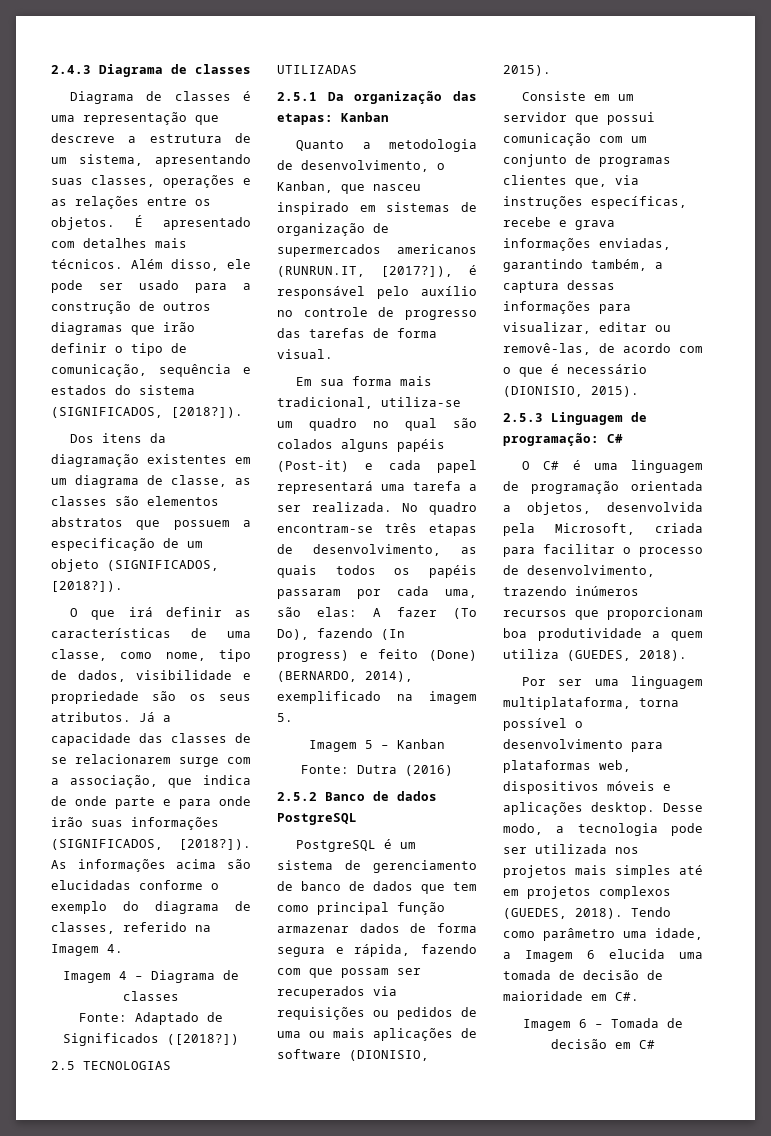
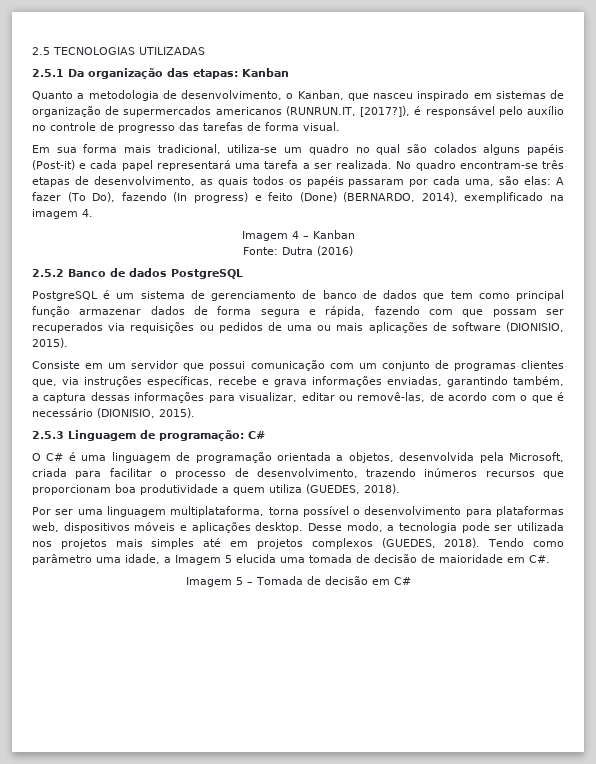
- 2.4.3 Diagrama de classes
- Diagrama de classes é uma representação que descreve a estrutura de um sistema, apresentando suas classes, operações e as relações entre os objetos. É apresentado com detalhes mais técnicos. Além disso, ele pode ser usado para a construção de outros diagramas que irão definir o tipo de comunicação, sequência e estados do sistema (SIGNIFICADOS, [2018?]).
- Dos itens da diagramação existentes em um diagrama de classe, as classes são elementos abstratos que possuem a especificação de um objeto (SIGNIFICADOS, [2018?]).
- O que irá definir as características de uma classe, como nome, tipo de dados, visibilidade e propriedade são os seus atributos. Já a capacidade das classes de se relacionarem surge com a associação, que indica de onde parte e para onde irão suas informações (SIGNIFICADOS, [2018?]). As informações acima são elucidadas conforme o exemplo do diagrama de classes, referido na Imagem 4.
- Imagem 4 – Diagrama de classes
- Fonte: Adaptado de Significados ([2018?])
- No quadro encontram-se três etapas de desenvolvimento, as quais todos os papéis passaram por cada uma, são elas: A fazer (To Do), fazendo (In progress) e feito (Done) (BERNARDO, 2014), exemplificado na imagem 5.
- Imagem 5 – Kanban
+ No quadro encontram-se três etapas de desenvolvimento, as quais todos os papéis passaram por cada uma, são elas: A fazer (To Do), fazendo (In progress) e feito (Done) (BERNARDO, 2014), exemplificado na imagem 4.
+ Imagem 4 – Kanban
- Tendo como parâmetro uma idade, a Imagem 6 elucida uma tomada de decisão de maioridade em C#.
+ Tendo como parâmetro uma idade, a Imagem 5 elucida uma tomada de decisão de maioridade em C#.
- Imagem 6 – Tomada de decisão em C#
+ Imagem 5 – Tomada de decisão em C#

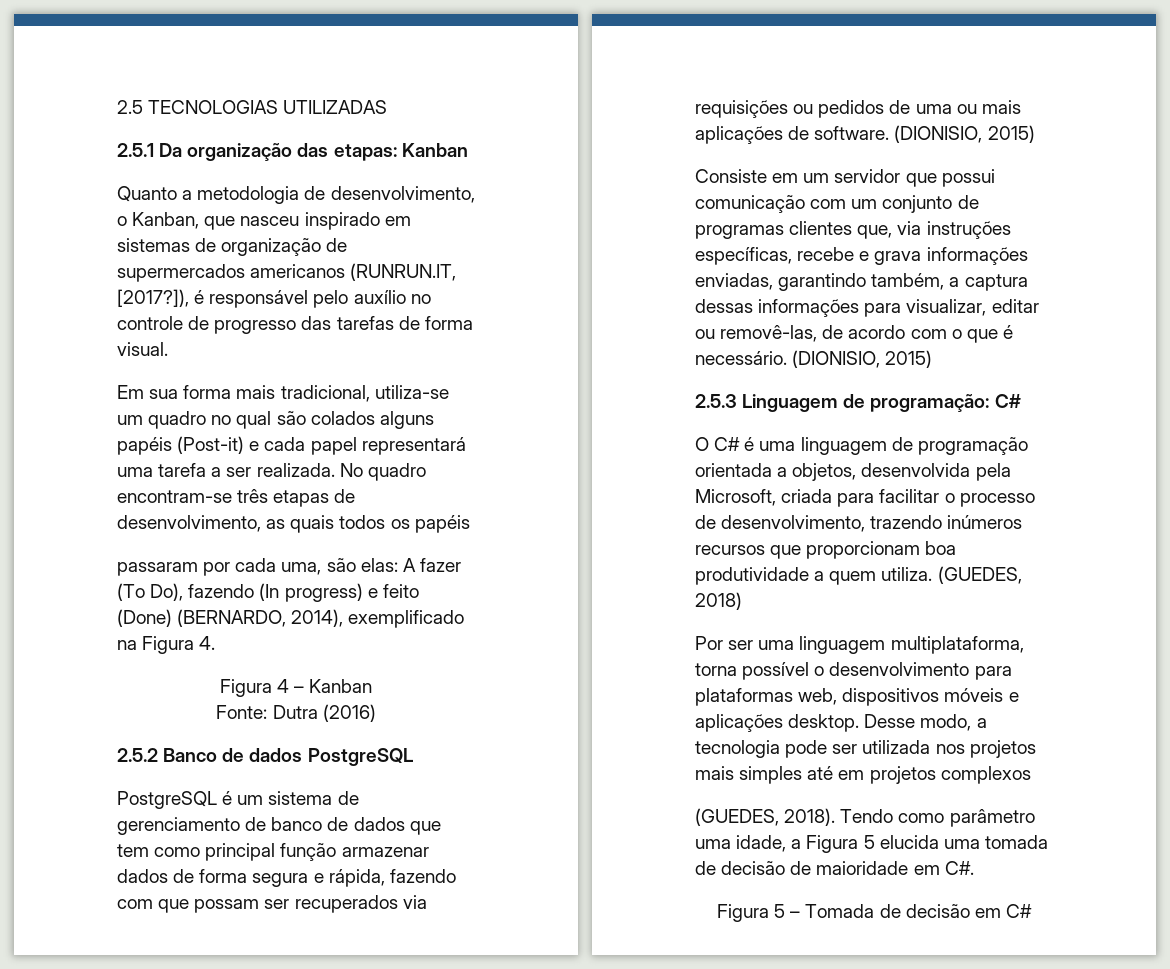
- No quadro encontram-se três etapas de desenvolvimento, as quais todos os papéis passaram por cada uma, são elas: A fazer (To Do), fazendo (In progress) e feito (Done) (BERNARDO, 2014), exemplificado na imagem 4.
+ No quadro encontram-se três etapas de desenvolvimento, as quais todos os papéis
+ passaram por cada uma, são elas: A fazer (To Do), fazendo (In progress) e feito (Done) (BERNARDO, 2014), exemplificado na Figura 4.
- Imagem 4 – Kanban
+ Figura 4 – Kanban
- PostgreSQL é um sistema de gerenciamento de banco de dados que tem como principal função armazenar dados de forma segura e rápida, fazendo com que possam ser recuperados via requisições ou pedidos de uma ou mais aplicações de software (DIONISIO, 2015).
+ PostgreSQL é um sistema de gerenciamento de banco de dados que tem como principal função armazenar dados de forma segura e rápida, fazendo com que possam ser recuperados via requisições ou pedidos de uma ou mais aplicações de software. (DIONISIO, 2015)
- Consiste em um servidor que possui comunicação com um conjunto de programas clientes que, via instruções específicas, recebe e grava informações enviadas, garantindo também, a captura dessas informações para visualizar, editar ou removê-las, de acordo com o que é necessário (DIONISIO, 2015).
+ Consiste em um servidor que possui comunicação com um conjunto de programas clientes que, via instruções específicas, recebe e grava informações enviadas, garantindo também, a captura dessas informações para visualizar, editar ou removê-las, de acordo com o que é necessário. (DIONISIO, 2015)
- O C# é uma linguagem de programação orientada a objetos, desenvolvida pela Microsoft, criada para facilitar o processo de desenvolvimento, trazendo inúmeros recursos que proporcionam boa produtividade a quem utiliza (GUEDES, 2018).
+ O C# é uma linguagem de programação orientada a objetos, desenvolvida pela Microsoft, criada para facilitar o processo de desenvolvimento, trazendo inúmeros recursos que proporcionam boa produtividade a quem utiliza. (GUEDES, 2018)
- Desse modo, a tecnologia pode ser utilizada nos projetos mais simples até em projetos complexos (GUEDES, 2018).
+ Desse modo, a tecnologia pode ser utilizada nos projetos mais simples até em projetos complexos
+ (GUEDES, 2018).
- Tendo como parâmetro uma idade, a Imagem 5 elucida uma tomada de decisão de maioridade em C#.
+ Tendo como parâmetro uma idade, a Figura 5 elucida uma tomada de decisão de maioridade em C#.
- Imagem 5 – Tomada de decisão em C#
+ Figura 5 – Tomada de decisão em C#

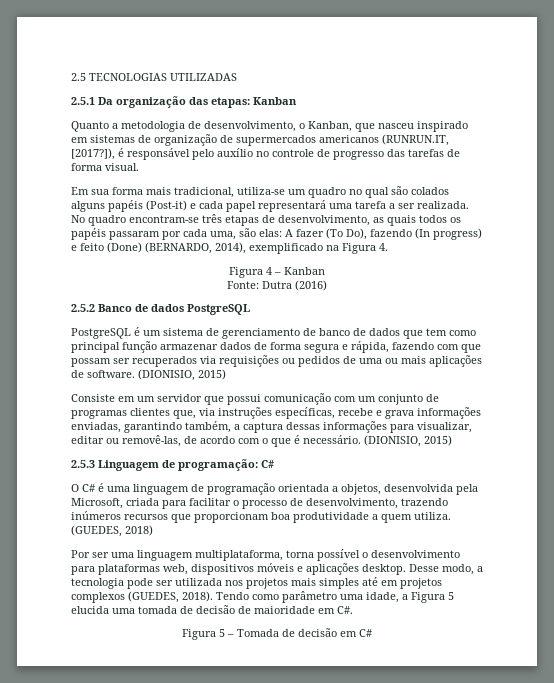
- No quadro encontram-se três etapas de desenvolvimento, as quais todos os papéis
- passaram por cada uma, são elas: A fazer (To Do), fazendo (In progress) e feito (Done) (BERNARDO, 2014), exemplificado na Figura 4.
+ No quadro encontram-se três etapas de desenvolvimento, as quais todos os papéis passaram por cada uma, são elas: A fazer (To Do), fazendo (In progress) e feito (Done) (BERNARDO, 2014), exemplificado na Figura 4.
- Desse modo, a tecnologia pode ser utilizada nos projetos mais simples até em projetos complexos
- (GUEDES, 2018).
+ Desse modo, a tecnologia pode ser utilizada nos projetos mais simples até em projetos complexos (GUEDES, 2018).

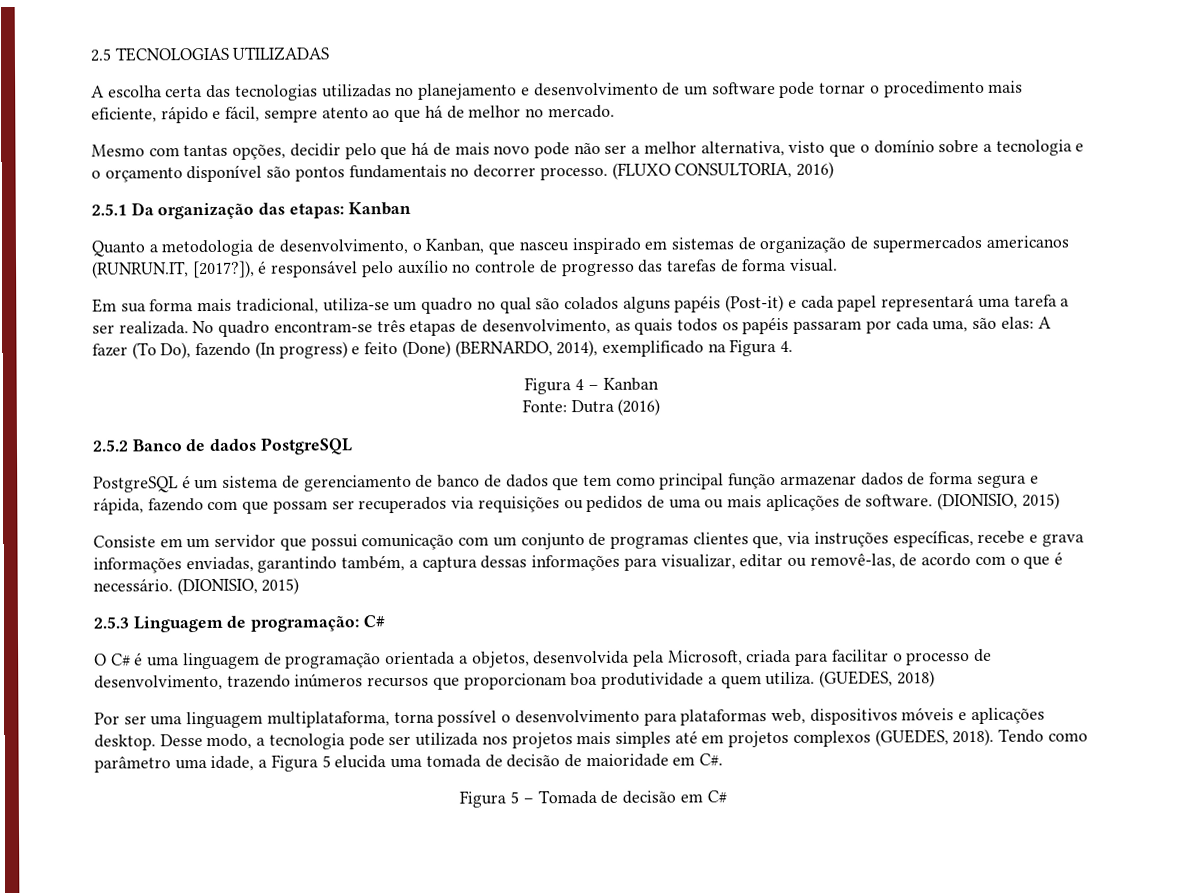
+ A escolha certa das tecnologias utilizadas no planejamento e desenvolvimento de um software pode tornar o procedimento mais eficiente, rápido e fácil, sempre atento ao que há de melhor no mercado.
+ Mesmo com tantas opções, decidir pelo que há de mais novo pode não ser a melhor alternativa, visto que o domínio sobre a tecnologia e o orçamento disponível são pontos fundamentais no decorrer processo. (FLUXO CONSULTORIA, 2016)

